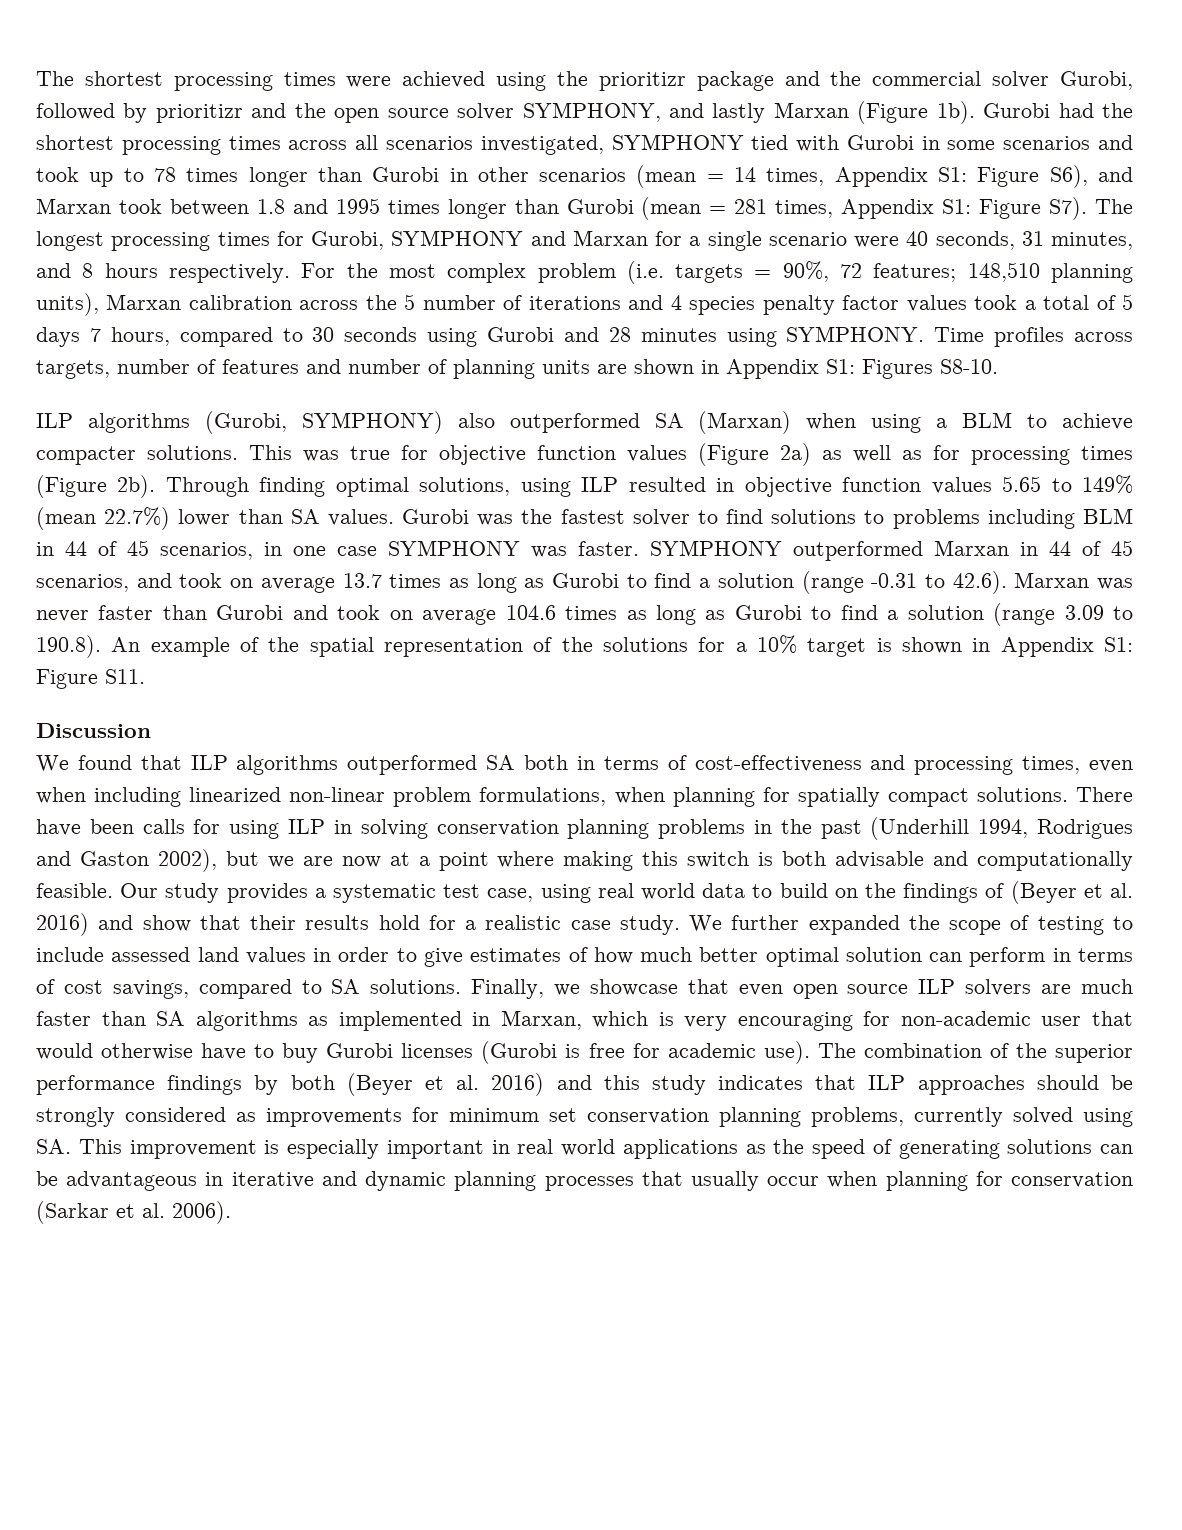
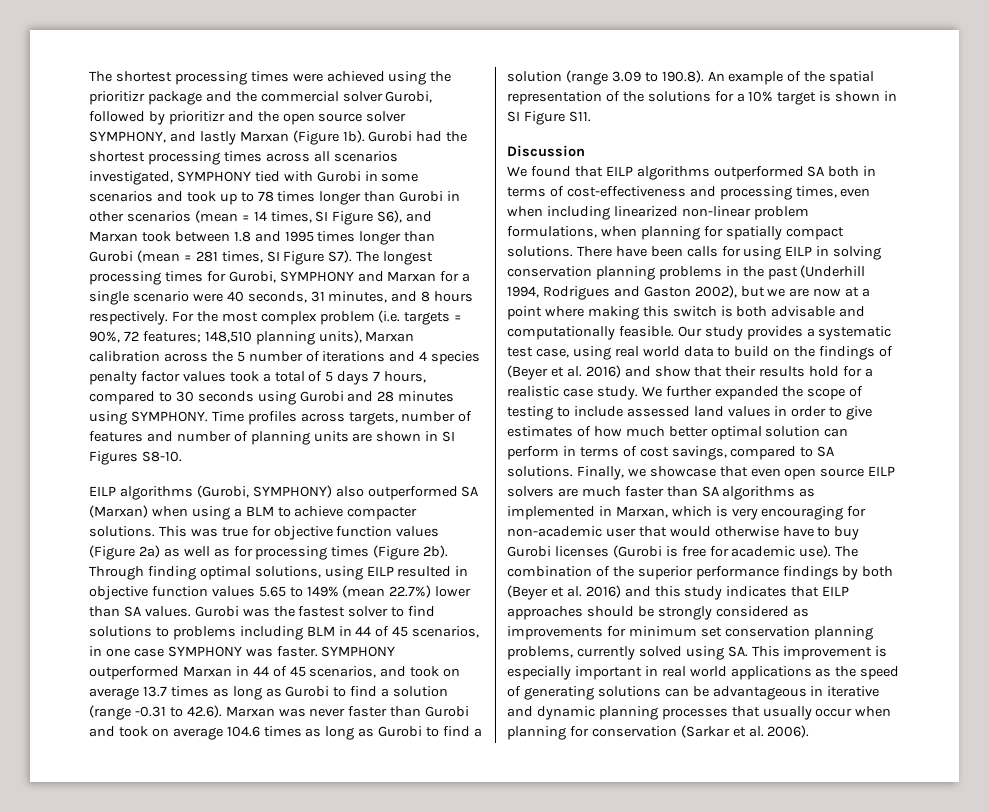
- Gurobi had the shortest processing times across all scenarios investigated, SYMPHONY tied with Gurobi in some scenarios and took up to 78 times longer than Gurobi in other scenarios (mean = 14 times, Appendix S1: Figure S6), and Marxan took between 1.8 and 1995 times longer than Gurobi (mean = 281 times, Appendix S1: Figure S7). The longest processing times for Gurobi, SYMPHONY and Marxan for a single scenario were 40 seconds, 31 minutes, and 8 hours respectively.
+ Gurobi had the shortest processing times across all scenarios investigated, SYMPHONY tied with Gurobi in some scenarios and took up to 78 times longer than Gurobi in other scenarios (mean = 14 times, SI Figure S6), and Marxan took between 1.8 and 1995 times longer than Gurobi (mean = 281 times, SI Figure S7). The longest processing times for Gurobi, SYMPHONY and Marxan for a single scenario were 40 seconds, 31 minutes, and 8 hours respectively.
- Time profiles across targets, number of features and number of planning units are shown in Appendix S1: Figures S8-10.
+ Time profiles across targets, number of features and number of planning units are shown in SI Figures S8-10.
- ILP algorithms (Gurobi, SYMPHONY) also outperformed SA (Marxan) when using a BLM to achieve compacter solutions.
+ EILP algorithms (Gurobi, SYMPHONY) also outperformed SA (Marxan) when using a BLM to achieve compacter solutions.
- Through finding optimal solutions, using ILP resulted in objective function values 5.65 to 149% (mean 22.7%) lower than SA values.
+ Through finding optimal solutions, using EILP resulted in objective function values 5.65 to 149% (mean 22.7%) lower than SA values.
- SYMPHONY outperformed Marxan in 44 of 45 scenarios, and took on average 13.7 times as long as Gurobi to find a solution (range -0.31 to 42.6). Marxan was never faster than Gurobi and took on average 104.6 times as long as Gurobi to find a solution (range 3.09 to 190.8). An example of the spatial representation of the solutions for a 10% target is shown in Appendix S1: Figure S11.
+ SYMPHONY outperformed Marxan in 44 of 45 scenarios, and took on average 13.7 times as long as Gurobi to find a solution (range -0.31 to 42.6). Marxan was never faster than Gurobi and took on average 104.6 times as long as Gurobi to find a solution (range 3.09 to 190.8). An example of the spatial representation of the solutions for a 10% target is shown in SI Figure S11.
- We found that ILP algorithms outperformed SA both in terms of cost-effectiveness and processing times, even when including linearized non-linear problem formulations, when planning for spatially compact solutions.
+ We found that EILP algorithms outperformed SA both in terms of cost-effectiveness and processing times, even when including linearized non-linear problem formulations, when planning for spatially compact solutions.
- There have been calls for using ILP in solving conservation planning problems in the past (Underhill 1994, Rodrigues and Gaston 2002), but we are now at a point where making this switch is both advisable and computationally feasible.
+ There have been calls for using EILP in solving conservation planning problems in the past (Underhill 1994, Rodrigues and Gaston 2002), but we are now at a point where making this switch is both advisable and computationally feasible.
- Finally, we showcase that even open source ILP solvers are much faster than SA algorithms as implemented in Marxan, which is very encouraging for non-academic user that would otherwise have to buy Gurobi licenses (Gurobi is free for academic use).
+ Finally, we showcase that even open source EILP solvers are much faster than SA algorithms as implemented in Marxan, which is very encouraging for non-academic user that would otherwise have to buy Gurobi licenses (Gurobi is free for academic use).
- The combination of the superior performance findings by both (Beyer et al. 2016) and this study indicates that ILP approaches should be strongly considered as improvements for minimum set conservation planning problems, currently solved using SA. This improvement is especially important in real world applications as the speed of generating solutions can be advantageous in iterative and dynamic planning processes that usually occur when planning for conservation (Sarkar et al. 2006).
+ The combination of the superior performance findings by both (Beyer et al. 2016) and this study indicates that EILP approaches should be strongly considered as improvements for minimum set conservation planning problems, currently solved using SA. This improvement is especially important in real world applications as the speed of generating solutions can be advantageous in iterative and dynamic planning processes that usually occur when planning for conservation (Sarkar et al. 2006).

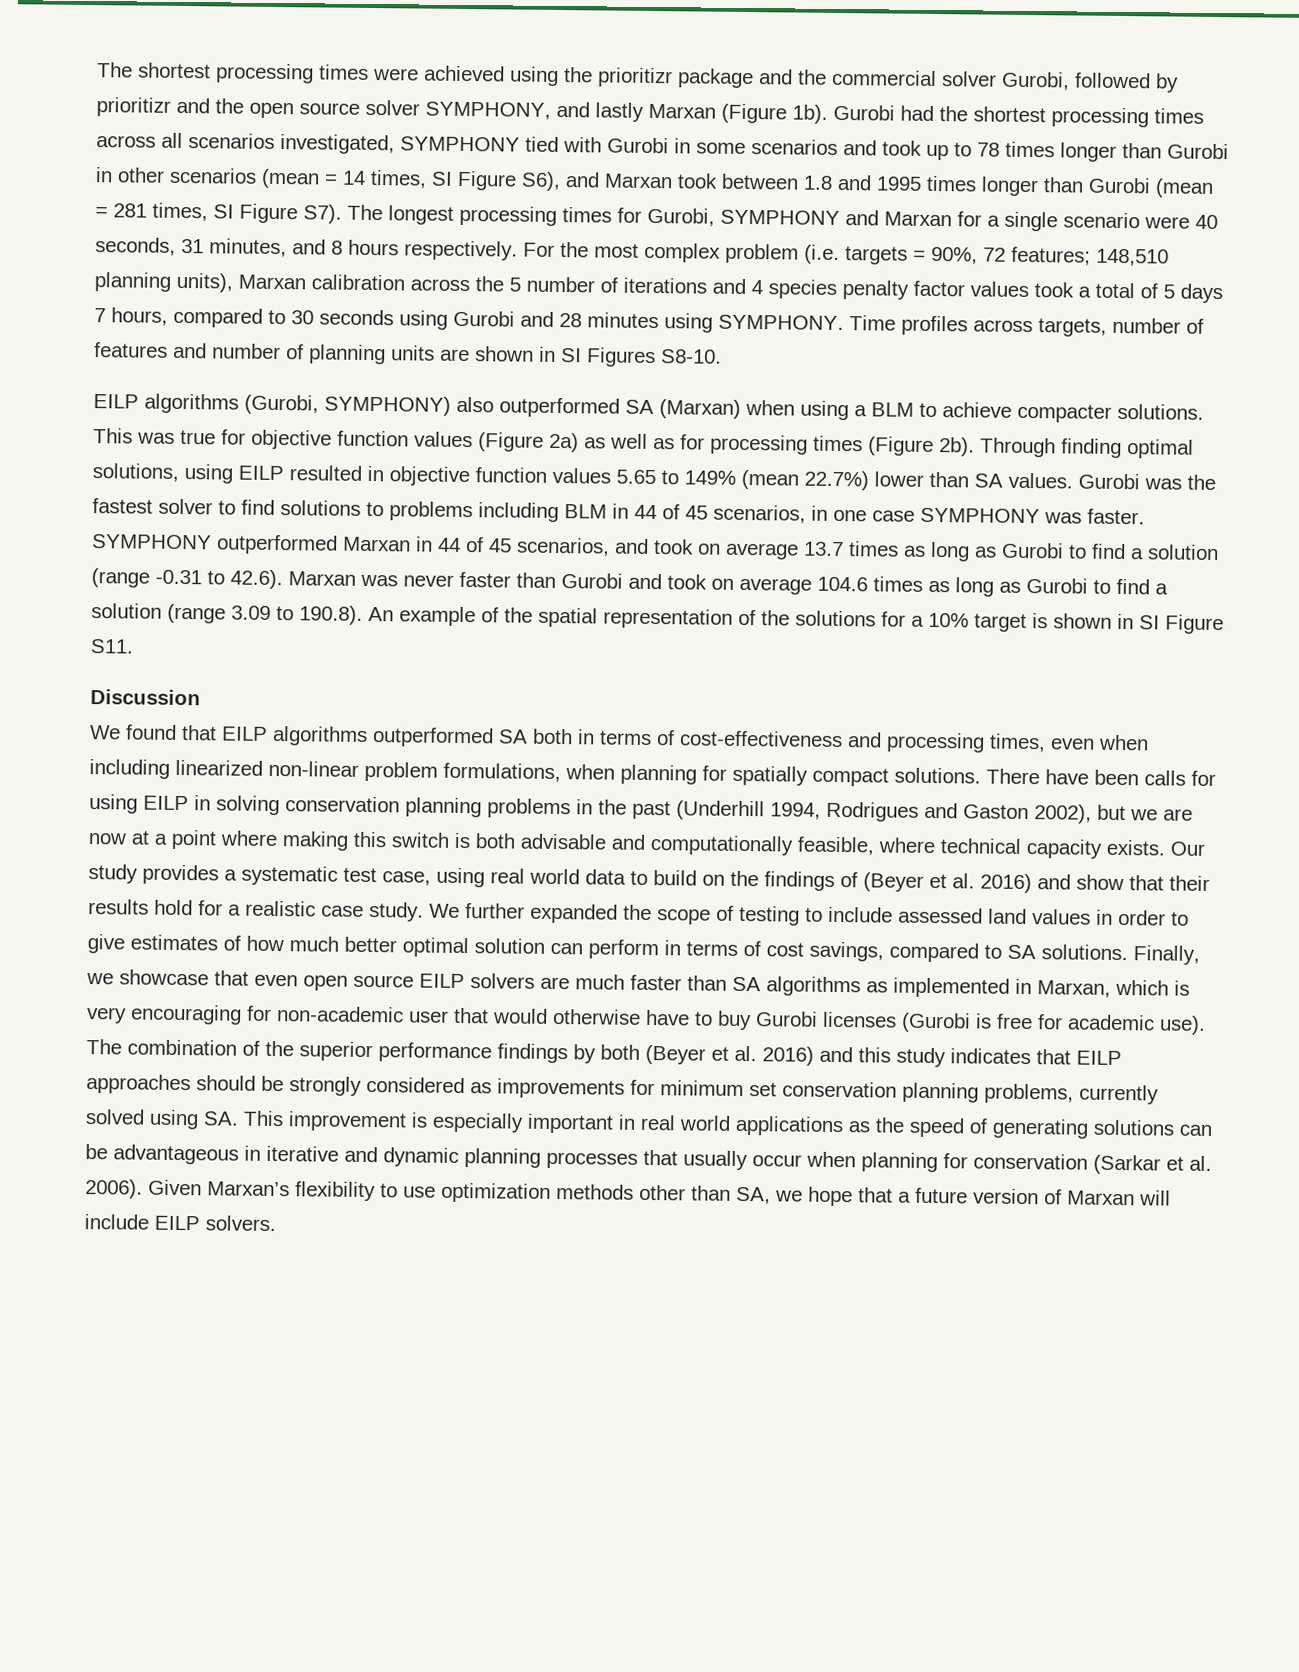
- There have been calls for using EILP in solving conservation planning problems in the past (Underhill 1994, Rodrigues and Gaston 2002), but we are now at a point where making this switch is both advisable and computationally feasible.
+ There have been calls for using EILP in solving conservation planning problems in the past (Underhill 1994, Rodrigues and Gaston 2002), but we are now at a point where making this switch is both advisable and computationally feasible, where technical capacity exists.
+ Given Marxan’s flexibility to use optimization methods other than SA, we hope that a future version of Marxan will include EILP solvers.

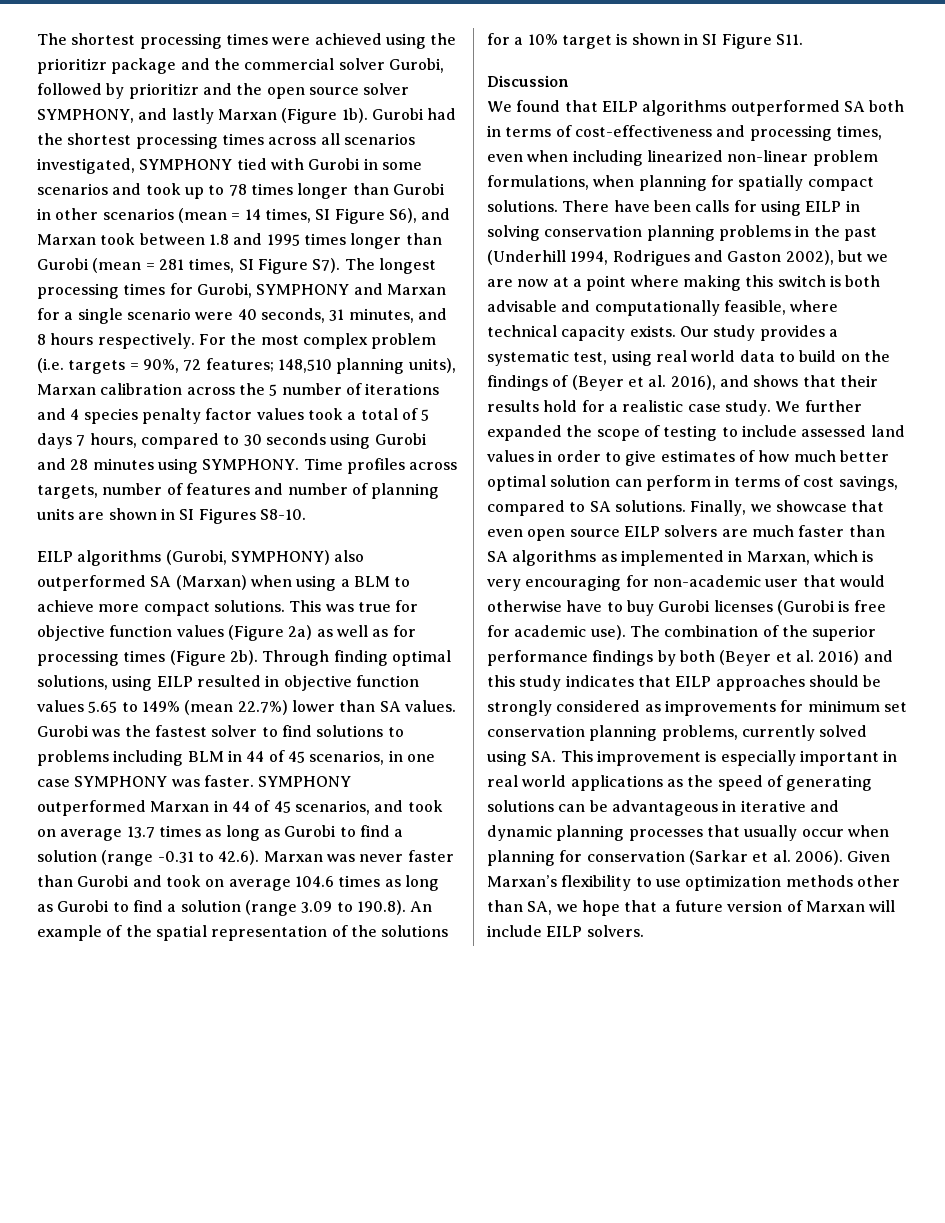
- EILP algorithms (Gurobi, SYMPHONY) also outperformed SA (Marxan) when using a BLM to achieve compacter solutions.
+ EILP algorithms (Gurobi, SYMPHONY) also outperformed SA (Marxan) when using a BLM to achieve more compact solutions.
- Our study provides a systematic test case, using real world data to build on the findings of (Beyer et al. 2016) and show that their results hold for a realistic case study.
+ Our study provides a systematic test, using real world data to build on the findings of (Beyer et al. 2016), and shows that their results hold for a realistic case study.

